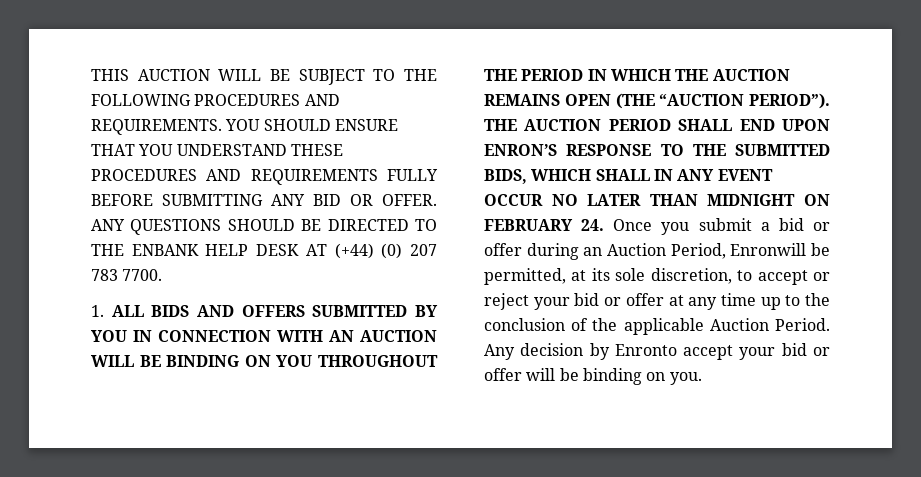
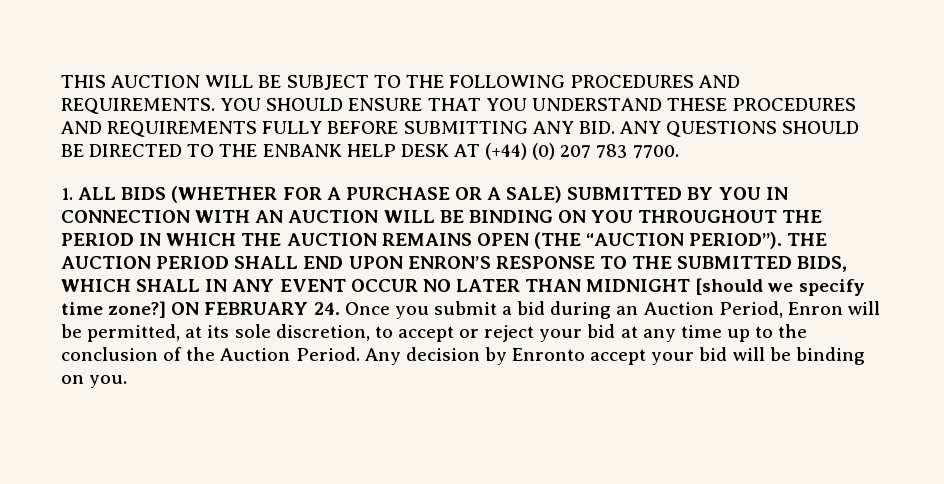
- YOU SHOULD ENSURE THAT YOU UNDERSTAND THESE PROCEDURES AND REQUIREMENTS FULLY BEFORE SUBMITTING ANY BID OR OFFER. ANY QUESTIONS SHOULD BE DIRECTED TO THE ENBANK HELP DESK AT (+44) (0) 207 783 7700.
+ YOU SHOULD ENSURE THAT YOU UNDERSTAND THESE PROCEDURES AND REQUIREMENTS FULLY BEFORE SUBMITTING ANY BID. ANY QUESTIONS SHOULD BE DIRECTED TO THE ENBANK HELP DESK AT (+44) (0) 207 783 7700.
- 1. ALL BIDS AND OFFERS SUBMITTED BY YOU IN CONNECTION WITH AN AUCTION WILL BE BINDING ON YOU THROUGHOUT THE PERIOD IN WHICH THE AUCTION REMAINS OPEN (THE “AUCTION PERIOD”).
+ 1. ALL BIDS (WHETHER FOR A PURCHASE OR A SALE) SUBMITTED BY YOU IN CONNECTION WITH AN AUCTION WILL BE BINDING ON YOU THROUGHOUT THE PERIOD IN WHICH THE AUCTION REMAINS OPEN (THE “AUCTION PERIOD”).
- THE AUCTION PERIOD SHALL END UPON ENRON’S RESPONSE TO THE SUBMITTED BIDS, WHICH SHALL IN ANY EVENT OCCUR NO LATER THAN MIDNIGHT ON FEBRUARY 24. Once you submit a bid or offer during an Auction Period, Enronwill be permitted, at its sole discretion, to accept or reject your bid or offer at any time up to the conclusion of the applicable Auction Period.
+ THE AUCTION PERIOD SHALL END UPON ENRON’S RESPONSE TO THE SUBMITTED BIDS, WHICH SHALL IN ANY EVENT OCCUR NO LATER THAN MIDNIGHT [should we specify time zone?] ON FEBRUARY 24. Once you submit a bid during an Auction Period, Enron will be permitted, at its sole discretion, to accept or reject your bid at any time up to the conclusion of the Auction Period.
- Any decision by Enronto accept your bid or offer will be binding on you.
+ Any decision by Enronto accept your bid will be binding on you.

